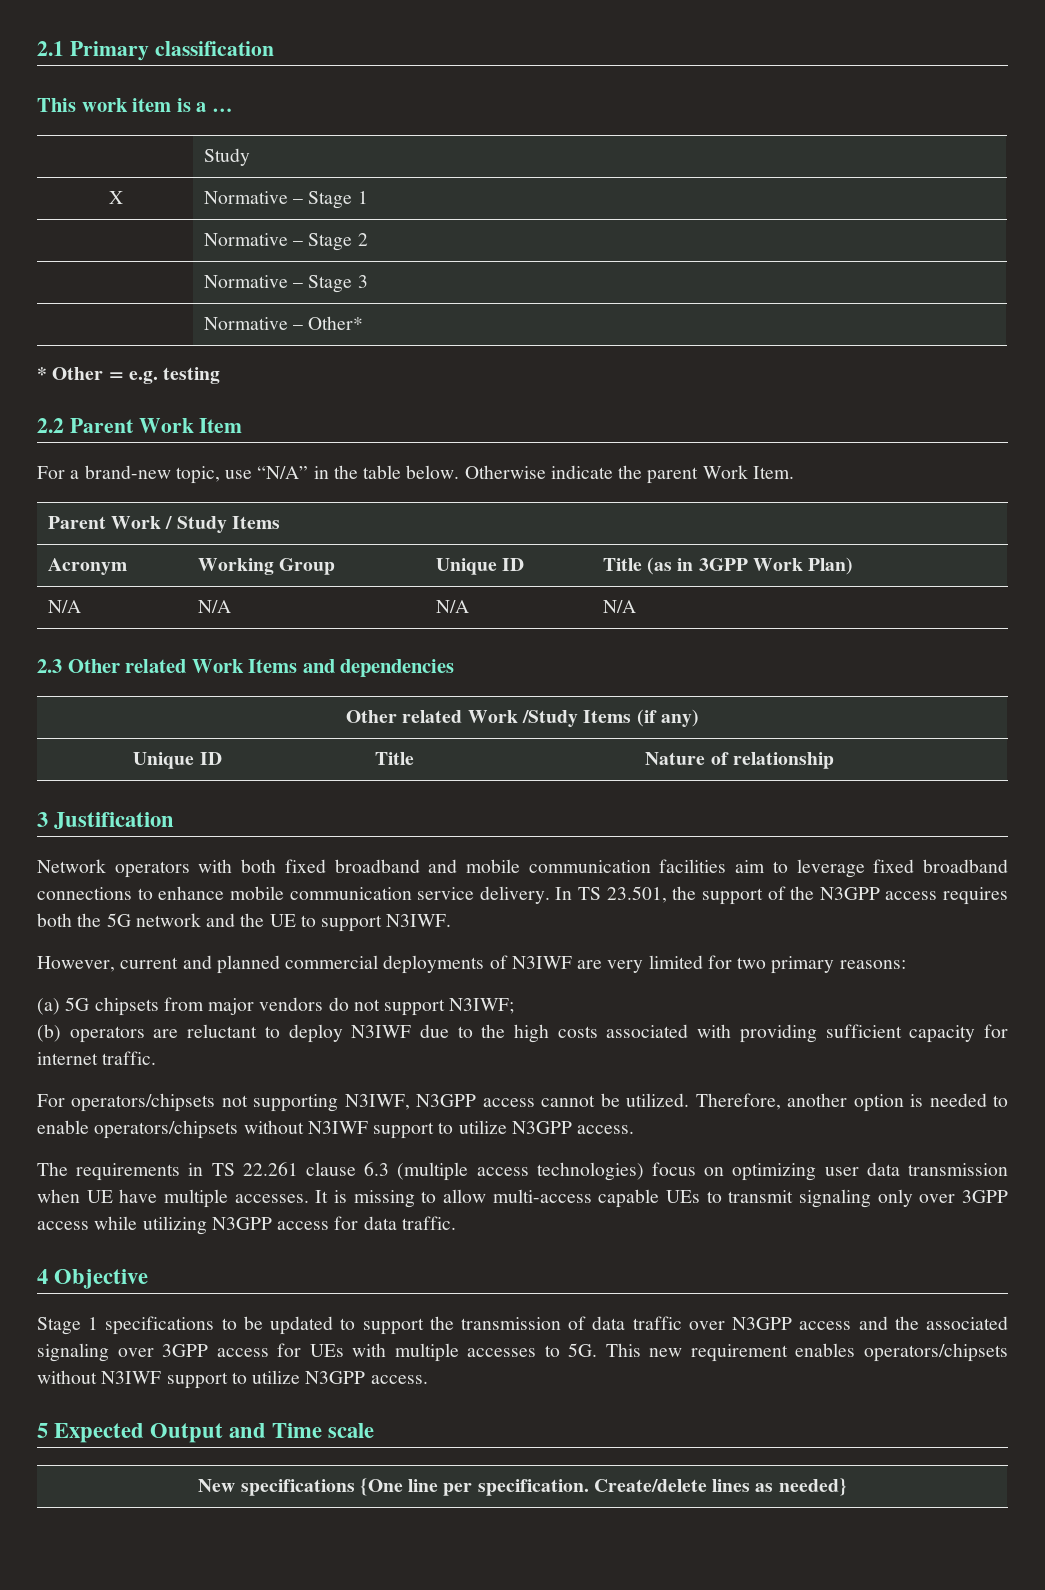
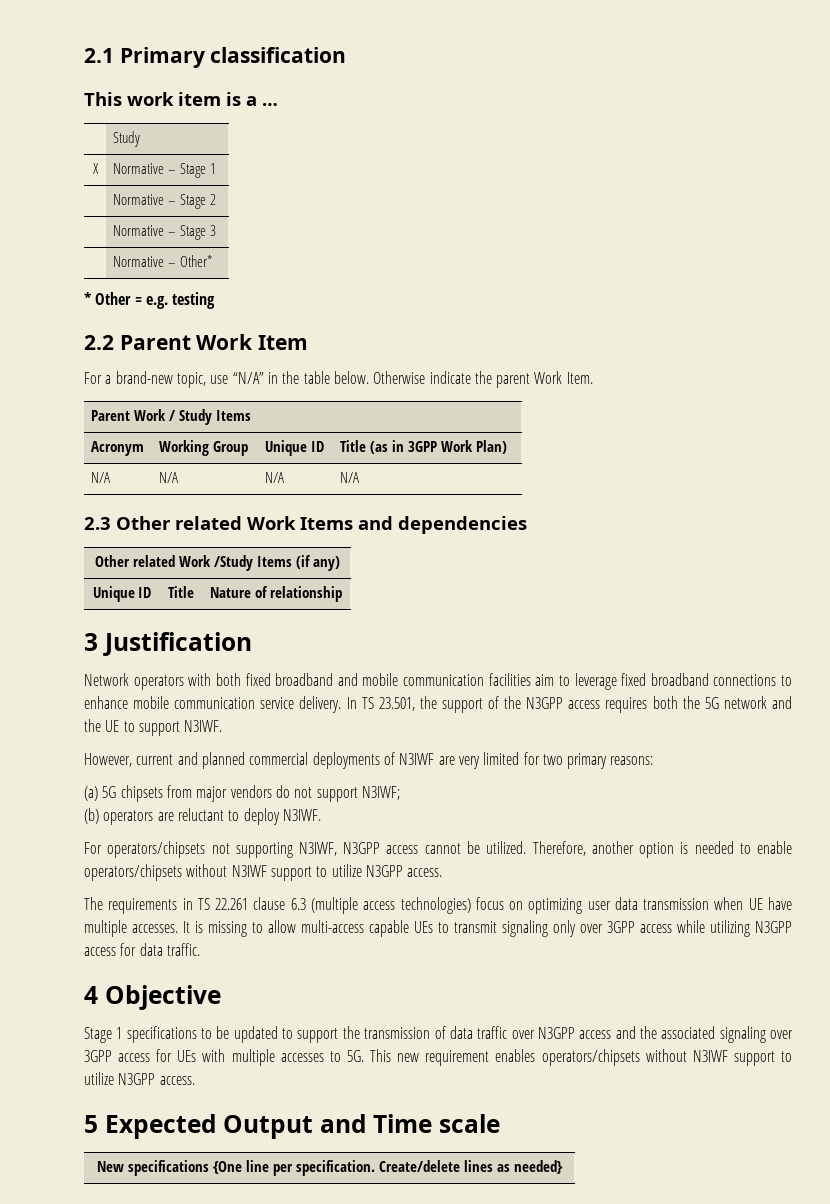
- (b) operators are reluctant to deploy N3IWF due to the high costs associated with providing sufficient capacity for internet traffic.
+ (b) operators are reluctant to deploy N3IWF.

